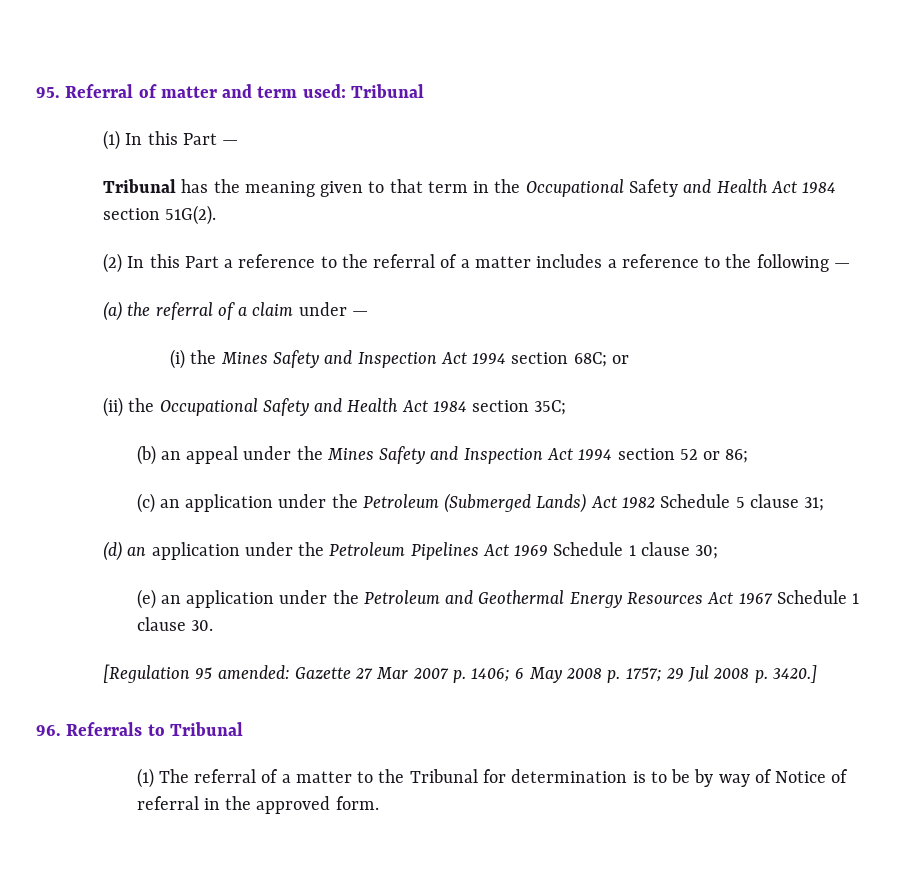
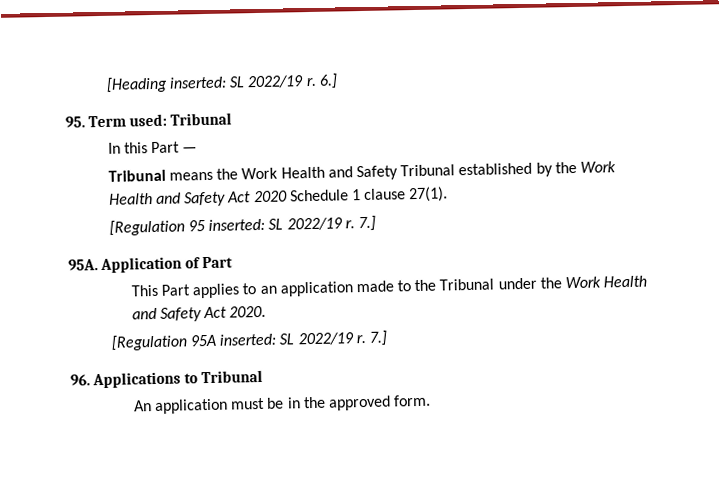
- 95. Referral of matter and term used: Tribunal
+ [Heading inserted: SL 2022/19 r. 6.]
+ 95. Term used: Tribunal
- (1) In this Part —
+ In this Part —
- Tribunal has the meaning given to that term in the Occupational Safety and Health Act 1984 section 51G(2).
- (2) In this Part a reference to the referral of a matter includes a reference to the following —
- (a) the referral of a claim under —
- (i) the Mines Safety and Inspection Act 1994 section 68C; or
- (ii) the Occupational Safety and Health Act 1984 section 35C;
- (b) an appeal under the Mines Safety and Inspection Act 1994 section 52 or 86;
- (c) an application under the Petroleum (Submerged Lands) Act 1982 Schedule 5 clause 31;
- (d) an application under the Petroleum Pipelines Act 1969 Schedule 1 clause 30;
- (e) an application under the Petroleum and Geothermal Energy Resources Act 1967 Schedule 1 clause 30.
- [Regulation 95 amended: Gazette 27 Mar 2007 p. 1406; 6 May 2008 p. 1757; 29 Jul 2008 p. 3420.]
+ Tribunal means the Work Health and Safety Tribunal established by the Work Health and Safety Act 2020 Schedule 1 clause 27(1).
+ [Regulation 95 inserted: SL 2022/19 r. 7.]
+ 95A. Application of Part
+ This Part applies to an application made to the Tribunal under the Work Health and Safety Act 2020.
+ [Regulation 95A inserted: SL 2022/19 r. 7.]
- 96. Referrals to Tribunal
+ 96. Applications to Tribunal
- (1) The referral of a matter to the Tribunal for determination is to be by way of Notice of referral in the approved form.
+ An application must be in the approved form.

